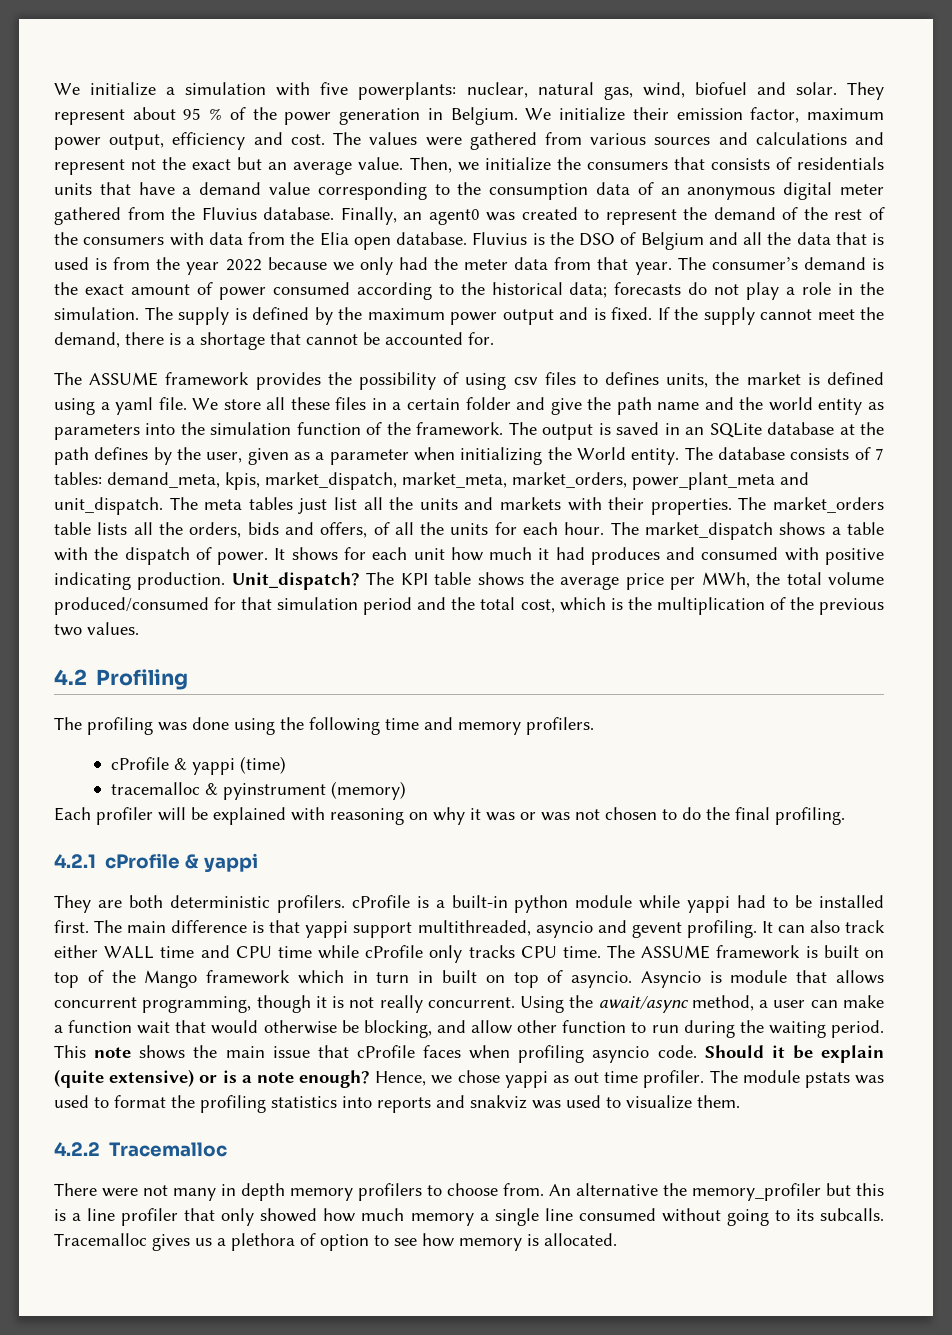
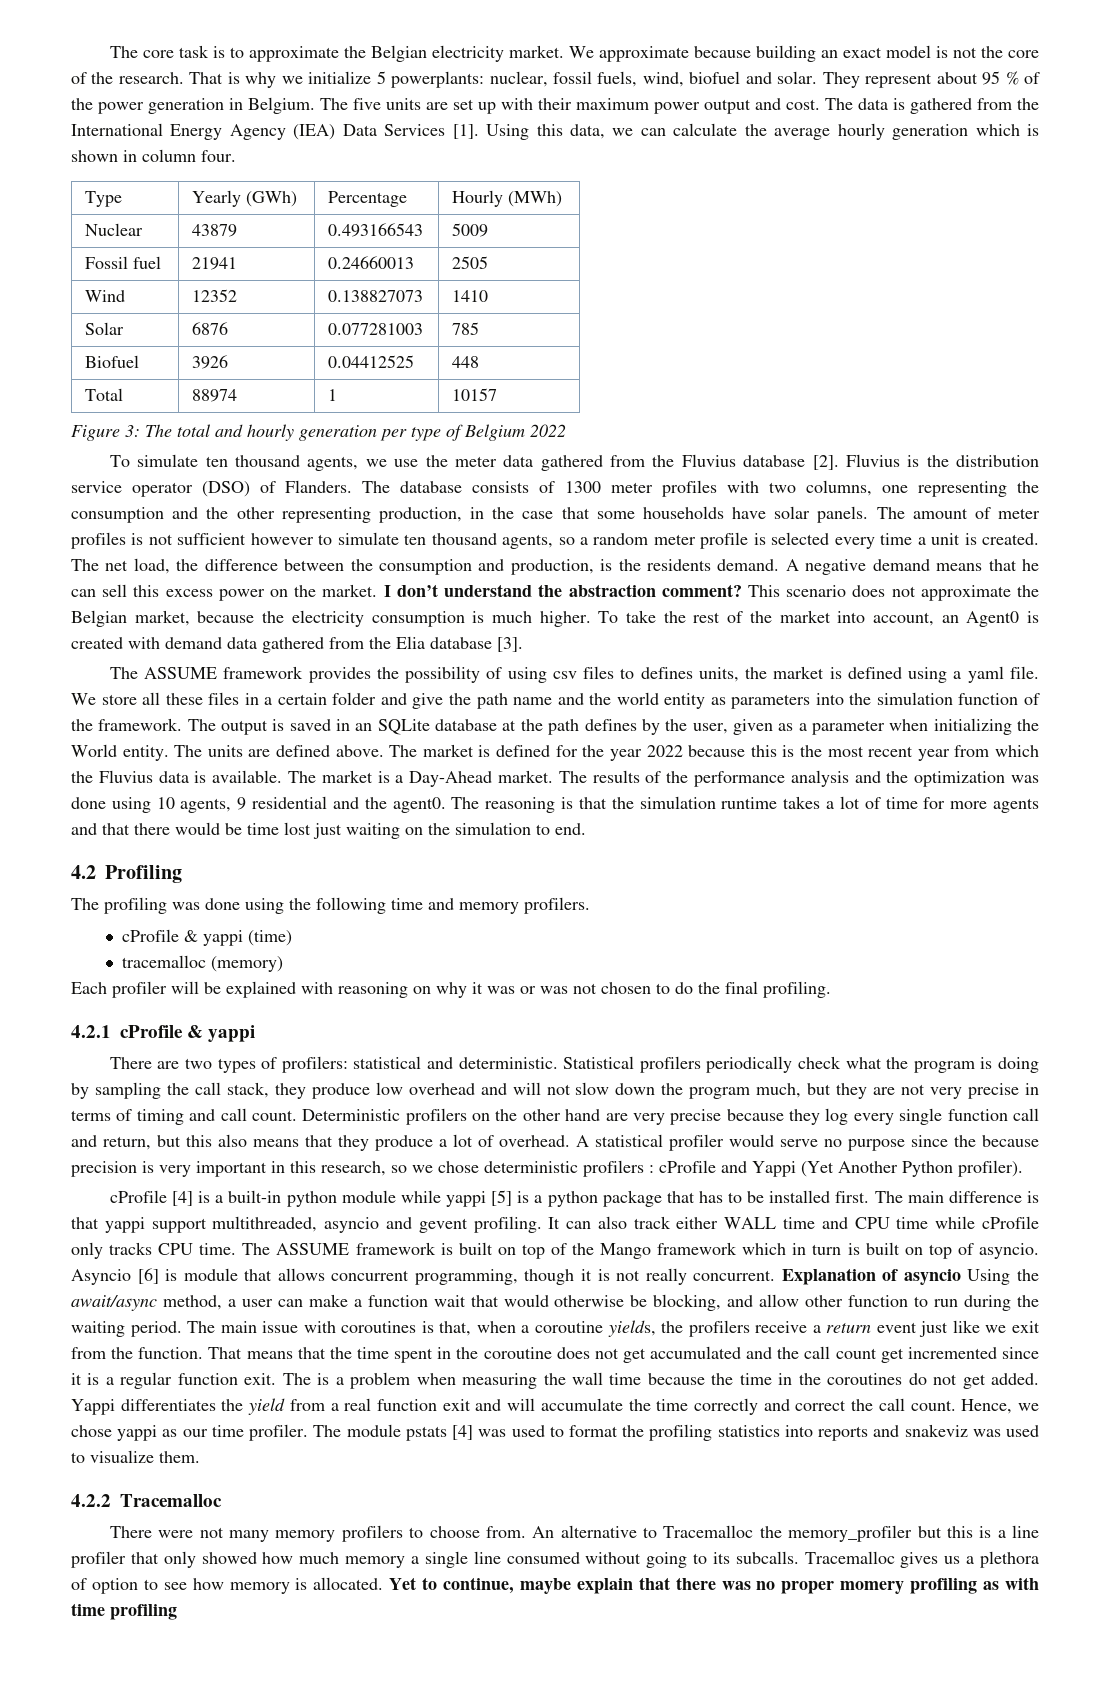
- We initialize a simulation with five powerplants: nuclear, natural gas, wind, biofuel and solar.
+ The core task is to approximate the Belgian electricity market. We approximate because building an exact model is not the core of the research. That is why we initialize 5 powerplants: nuclear, fossil fuels, wind, biofuel and solar.
- We initialize their emission factor, maximum power output, efficiency and cost. The values were gathered from various sources and calculations and represent not the exact but an average value. Then, we initialize the consumers that consists of residentials units that have a demand value corresponding to the consumption data of an anonymous digital meter gathered from the Fluvius database. Finally, an agent0 was created to represent the demand of the rest of the consumers with data from the Elia open database. Fluvius is the DSO of Belgium and all the data that is used is from the year 2022 because we only had the meter data from that year. The consumer’s demand is the exact amount of power consumed according to the historical data; forecasts do not play a role in the simulation. The supply is defined by the maximum power output and is fixed. If the supply cannot meet the demand, there is a shortage that cannot be accounted for.
+ The five units are set up with their maximum power output and cost. The data is gathered from the International Energy Agency (IEA) Data Services [1]. Using this data, we can calculate the average hourly generation which is shown in column four.
+ Type | Yearly (GWh) | Percentage | Hourly (MWh)
+ Nuclear | 43879 | 0.493166543 | 5009
+ Fossil fuel | 21941 | 0.24660013 | 2505
+ Wind | 12352 | 0.138827073 | 1410
+ Solar | 6876 | 0.077281003 | 785
+ Biofuel | 3926 | 0.04412525 | 448
+ Total | 88974 | 1 | 10157
+ Figure 3: The total and hourly generation per type of Belgium 2022
+ To simulate ten thousand agents, we use the meter data gathered from the Fluvius database [2]. Fluvius is the distribution service operator (DSO) of Flanders. The database consists of 1300 meter profiles with two columns, one representing the consumption and the other representing production, in the case that some households have solar panels. The amount of meter profiles is not sufficient however to simulate ten thousand agents, so a random meter profile is selected every time a unit is created. The net load, the difference between the consumption and production, is the residents demand. A negative demand means that he can sell this excess power on the market. I don’t understand the abstraction comment? This scenario does not approximate the Belgian market, because the electricity consumption is much higher. To take the rest of the market into account, an Agent0 is created with demand data gathered from the Elia database [3].
- The database consists of 7 tables: demand_meta, kpis, market_dispatch, market_meta, market_orders, power_plant_meta and unit_dispatch. The meta tables just list all the units and markets with their properties. The market_orders table lists all the orders, bids and offers, of all the units for each hour. The market_dispatch shows a table with the dispatch of power. It shows for each unit how much it had produces and consumed with positive indicating production. Unit_dispatch? The KPI table shows the average price per MWh, the total volume produced/consumed for that simulation period and the total cost, which is the multiplication of the previous two values.
+ The units are defined above. The market is defined for the year 2022 because this is the most recent year from which the Fluvius data is available. The market is a Day-Ahead market. The results of the performance analysis and the optimization was done using 10 agents, 9 residential and the agent0. The reasoning is that the simulation runtime takes a lot of time for more agents and that there would be time lost just waiting on the simulation to end.
- tracemalloc & pyinstrument (memory)
+ tracemalloc (memory)
- They are both deterministic profilers. cProfile is a built-in python module while yappi had to be installed first.
+ There are two types of profilers: statistical and deterministic. Statistical profilers periodically check what the program is doing by sampling the call stack, they produce low overhead and will not slow down the program much, but they are not very precise in terms of timing and call count. Deterministic profilers on the other hand are very precise because they log every single function call and return, but this also means that they produce a lot of overhead. A statistical profiler would serve no purpose since the because precision is very important in this research, so we chose deterministic profilers : cProfile and Yappi (Yet Another Python profiler).
+ cProfile [4] is a built-in python module while yappi [5] is a python package that has to be installed first.
- The ASSUME framework is built on top of the Mango framework which in turn in built on top of asyncio.
+ The ASSUME framework is built on top of the Mango framework which in turn is built on top of asyncio.
- Asyncio is module that allows concurrent programming, though it is not really concurrent.
+ Asyncio [6] is module that allows concurrent programming, though it is not really concurrent.
- Using the await/async method, a user can make a function wait that would otherwise be blocking, and allow other function to run during the waiting period.
+ Explanation of asyncio Using the await/async method, a user can make a function wait that would otherwise be blocking, and allow other function to run during the waiting period.
- This note shows the main issue that cProfile faces when profiling asyncio code. Should it be explain (quite extensive) or is a note enough?
+ The main issue with coroutines is that, when a coroutine yields, the profilers receive a return event just like we exit from the function. That means that the time spent in the coroutine does not get accumulated and the call count get incremented since it is a regular function exit. The is a problem when measuring the wall time because the time in the coroutines do not get added. Yappi differentiates the yield from a real function exit and will accumulate the time correctly and correct the call count.
- Hence, we chose yappi as out time profiler.
+ Hence, we chose yappi as our time profiler.
- The module pstats was used to format the profiling statistics into reports and snakviz was used to visualize them.
+ The module pstats [4] was used to format the profiling statistics into reports and snakeviz was used to visualize them.
- There were not many in depth memory profilers to choose from.
+ There were not many memory profilers to choose from.
- An alternative the memory_profiler but this is a line profiler that only showed how much memory a single line consumed without going to its subcalls.
+ An alternative to Tracemalloc the memory_profiler but this is a line profiler that only showed how much memory a single line consumed without going to its subcalls.
+ Yet to continue, maybe explain that there was no proper momery profiling as with time profiling

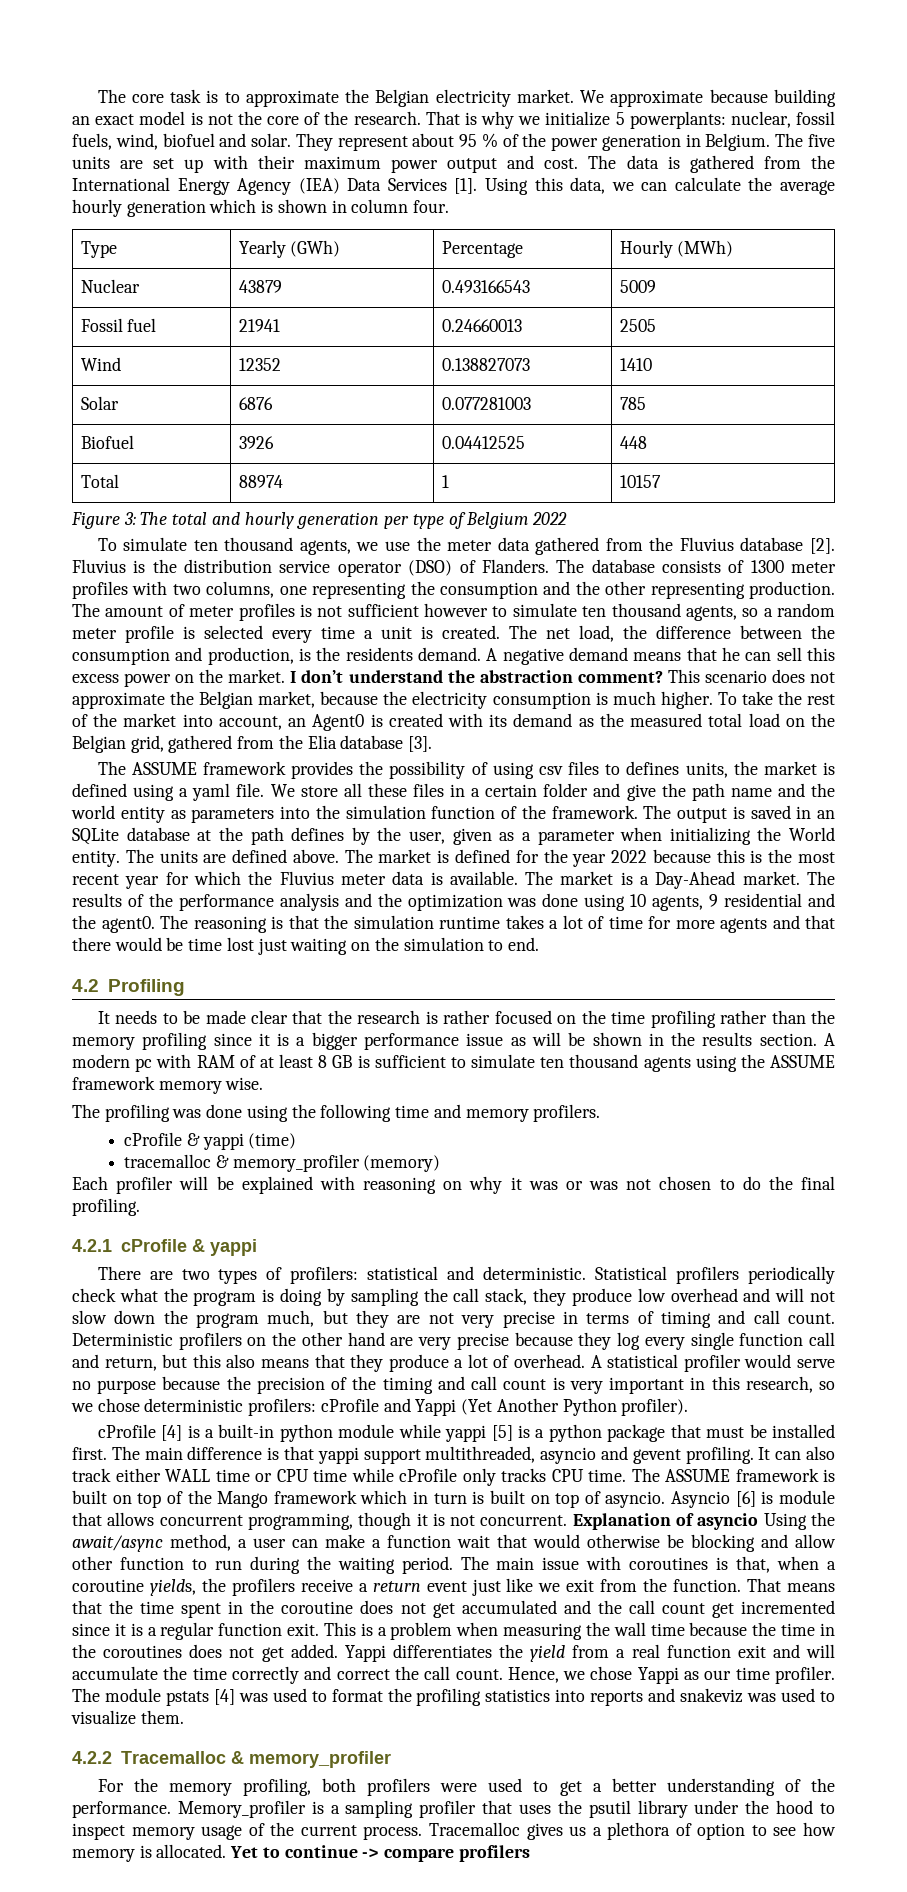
- The database consists of 1300 meter profiles with two columns, one representing the consumption and the other representing production, in the case that some households have solar panels.
+ The database consists of 1300 meter profiles with two columns, one representing the consumption and the other representing production.
- To take the rest of the market into account, an Agent0 is created with demand data gathered from the Elia database [3].
+ To take the rest of the market into account, an Agent0 is created with its demand as the measured total load on the Belgian grid, gathered from the Elia database [3].
- The market is defined for the year 2022 because this is the most recent year from which the Fluvius data is available.
+ The market is defined for the year 2022 because this is the most recent year for which the Fluvius meter data is available.
+ It needs to be made clear that the research is rather focused on the time profiling rather than the memory profiling since it is a bigger performance issue as will be shown in the results section. A modern pc with RAM of at least 8 GB is sufficient to simulate ten thousand agents using the ASSUME framework memory wise.
- tracemalloc (memory)
+ tracemalloc & memory_profiler (memory)
- A statistical profiler would serve no purpose since the because precision is very important in this research, so we chose deterministic profilers : cProfile and Yappi (Yet Another Python profiler).
+ A statistical profiler would serve no purpose because the precision of the timing and call count is very important in this research, so we chose deterministic profilers: cProfile and Yappi (Yet Another Python profiler).
- cProfile [4] is a built-in python module while yappi [5] is a python package that has to be installed first.
+ cProfile [4] is a built-in python module while yappi [5] is a python package that must be installed first.
- It can also track either WALL time and CPU time while cProfile only tracks CPU time.
+ It can also track either WALL time or CPU time while cProfile only tracks CPU time.
- Asyncio [6] is module that allows concurrent programming, though it is not really concurrent.
+ Asyncio [6] is module that allows concurrent programming, though it is not concurrent.
- Explanation of asyncio Using the await/async method, a user can make a function wait that would otherwise be blocking, and allow other function to run during the waiting period.
+ Explanation of asyncio Using the await/async method, a user can make a function wait that would otherwise be blocking and allow other function to run during the waiting period.
- The is a problem when measuring the wall time because the time in the coroutines do not get added.
+ This is a problem when measuring the wall time because the time in the coroutines does not get added.
- Hence, we chose yappi as our time profiler.
+ Hence, we chose Yappi as our time profiler.
- 4.2.2 Tracemalloc
- There were not many memory profilers to choose from. An alternative to Tracemalloc the memory_profiler but this is a line profiler that only showed how much memory a single line consumed without going to its subcalls.
+ 4.2.2 Tracemalloc & memory_profiler
+ For the memory profiling, both profilers were used to get a better understanding of the performance. Memory_profiler is a sampling profiler that uses the psutil library under the hood to inspect memory usage of the current process.
- Yet to continue, maybe explain that there was no proper momery profiling as with time profiling
+ Yet to continue -> compare profilers

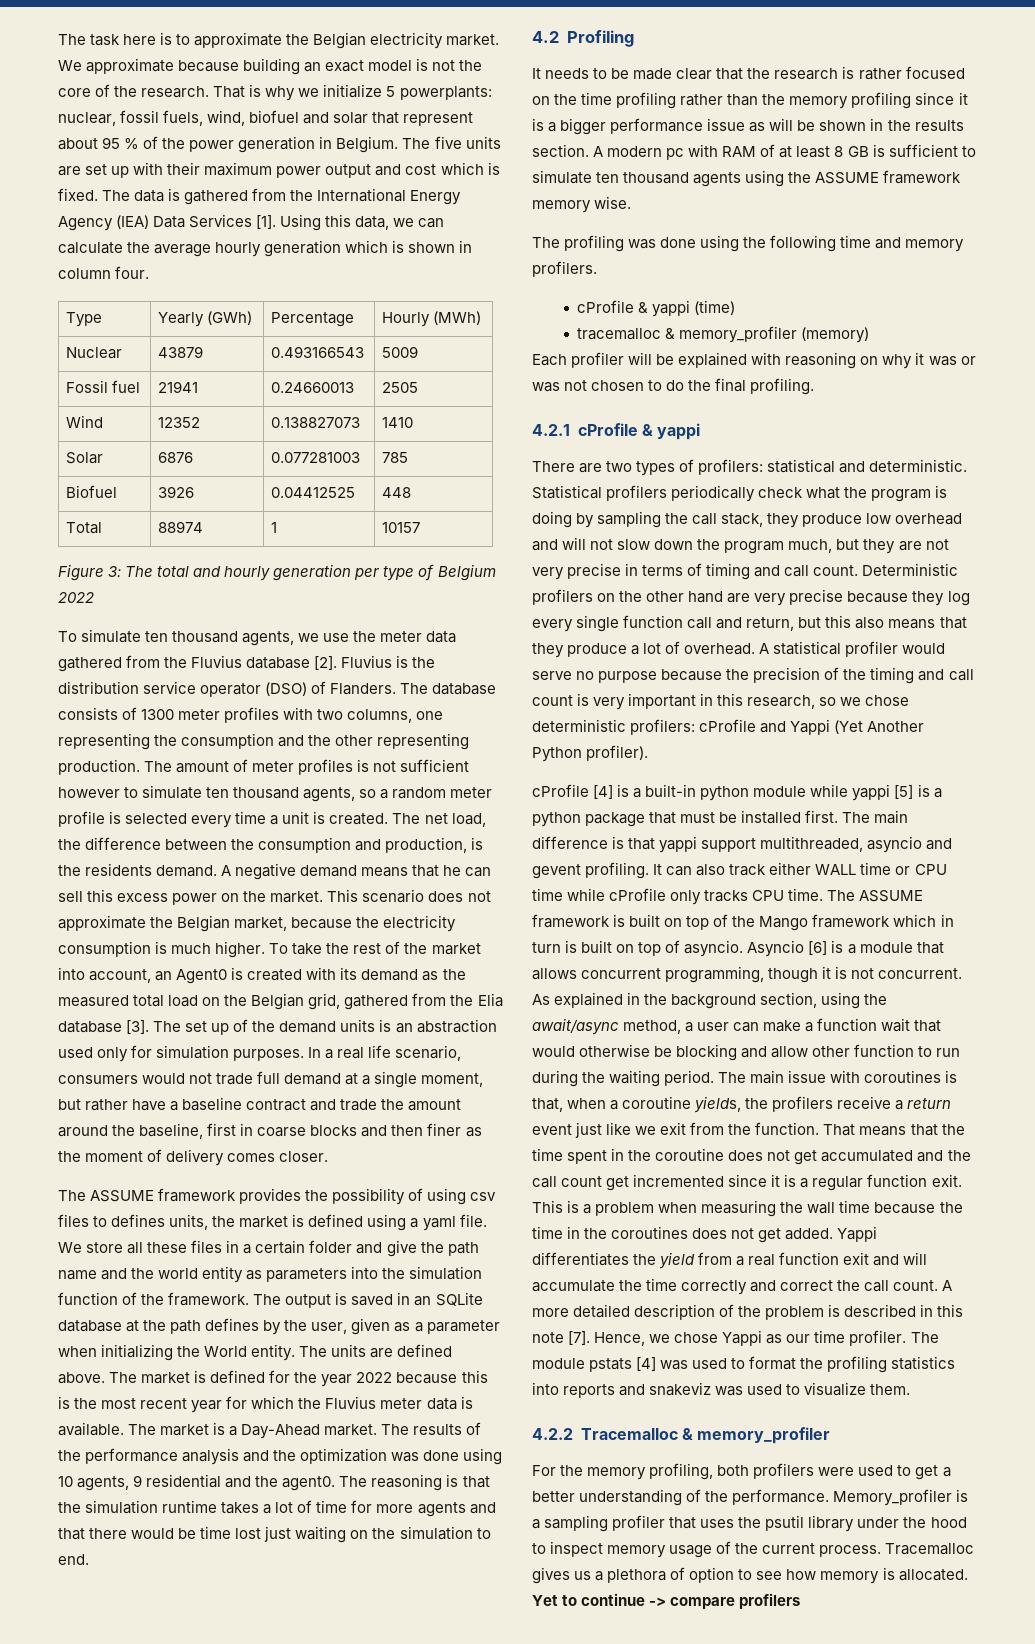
- The core task is to approximate the Belgian electricity market.
+ The task here is to approximate the Belgian electricity market.
- That is why we initialize 5 powerplants: nuclear, fossil fuels, wind, biofuel and solar. They represent about 95 % of the power generation in Belgium.
+ That is why we initialize 5 powerplants: nuclear, fossil fuels, wind, biofuel and solar that represent about 95 % of the power generation in Belgium.
- The five units are set up with their maximum power output and cost.
+ The five units are set up with their maximum power output and cost which is fixed.
- I don’t understand the abstraction comment?
+ The set up of the demand units is an abstraction used only for simulation purposes. In a real life scenario, consumers would not trade full demand at a single moment, but rather have a baseline contract and trade the amount around the baseline, first in coarse blocks and then finer as the moment of delivery comes closer.
- Asyncio [6] is module that allows concurrent programming, though it is not concurrent.
+ Asyncio [6] is a module that allows concurrent programming, though it is not concurrent.
- Explanation of asyncio Using the await/async method, a user can make a function wait that would otherwise be blocking and allow other function to run during the waiting period.
+ As explained in the background section, using the await/async method, a user can make a function wait that would otherwise be blocking and allow other function to run during the waiting period.
+ A more detailed description of the problem is described in this note [7].

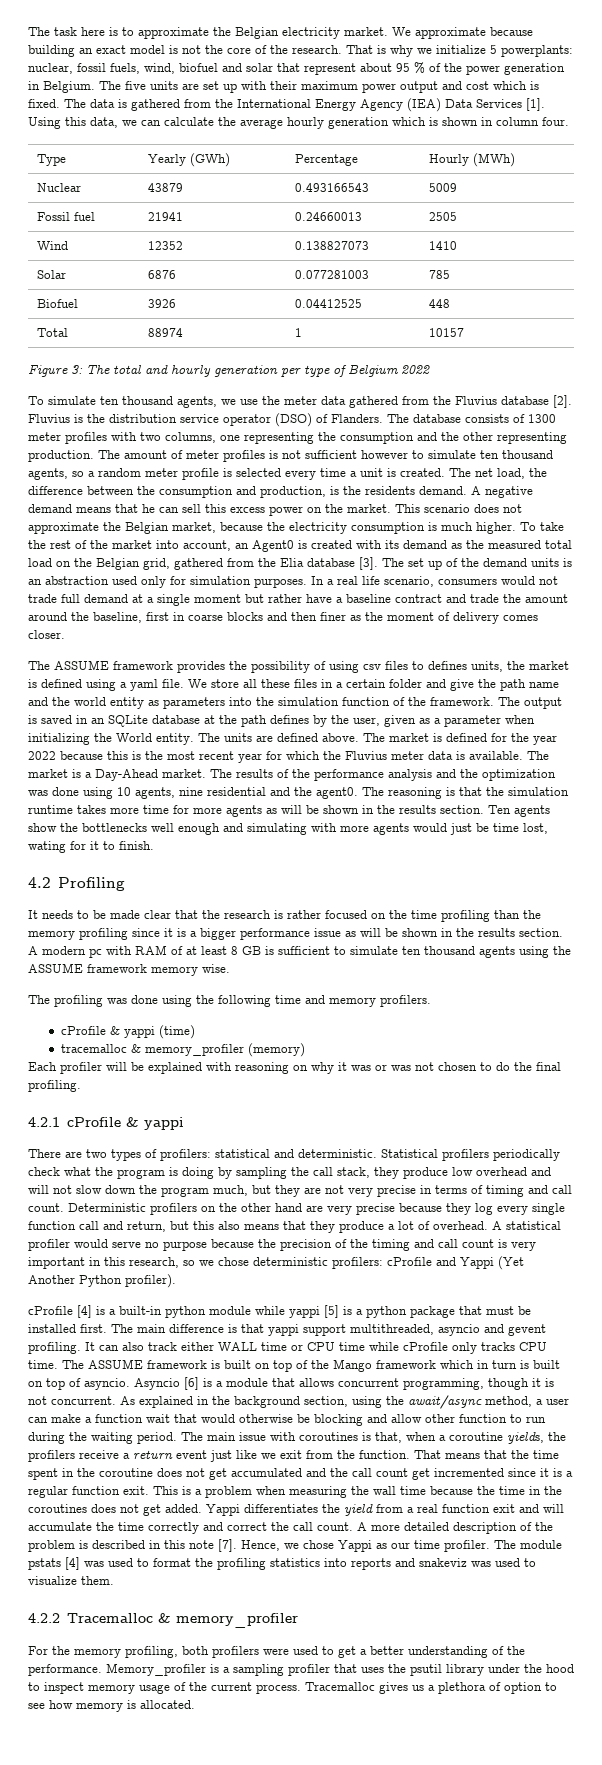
- In a real life scenario, consumers would not trade full demand at a single moment, but rather have a baseline contract and trade the amount around the baseline, first in coarse blocks and then finer as the moment of delivery comes closer.
+ In a real life scenario, consumers would not trade full demand at a single moment but rather have a baseline contract and trade the amount around the baseline, first in coarse blocks and then finer as the moment of delivery comes closer.
- The results of the performance analysis and the optimization was done using 10 agents, 9 residential and the agent0.
+ The results of the performance analysis and the optimization was done using 10 agents, nine residential and the agent0.
- The reasoning is that the simulation runtime takes a lot of time for more agents and that there would be time lost just waiting on the simulation to end.
+ The reasoning is that the simulation runtime takes more time for more agents as will be shown in the results section. Ten agents show the bottlenecks well enough and simulating with more agents would just be time lost, wating for it to finish.
- It needs to be made clear that the research is rather focused on the time profiling rather than the memory profiling since it is a bigger performance issue as will be shown in the results section.
+ It needs to be made clear that the research is rather focused on the time profiling than the memory profiling since it is a bigger performance issue as will be shown in the results section.
- Yet to continue -> compare profilers

